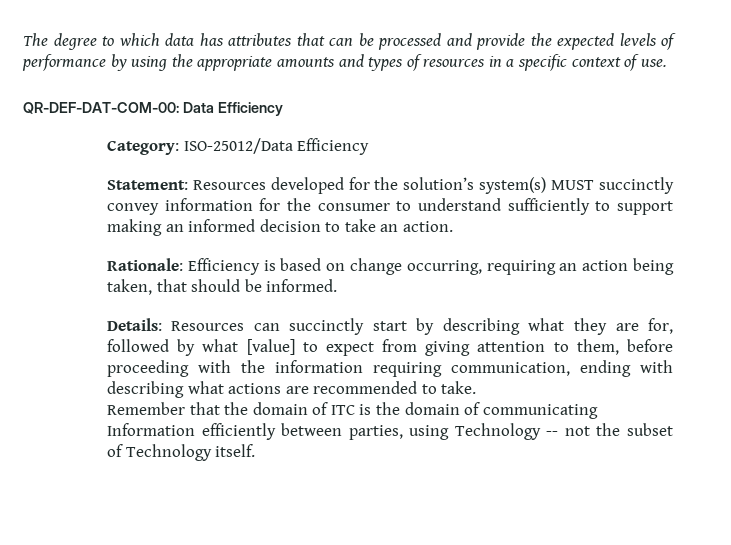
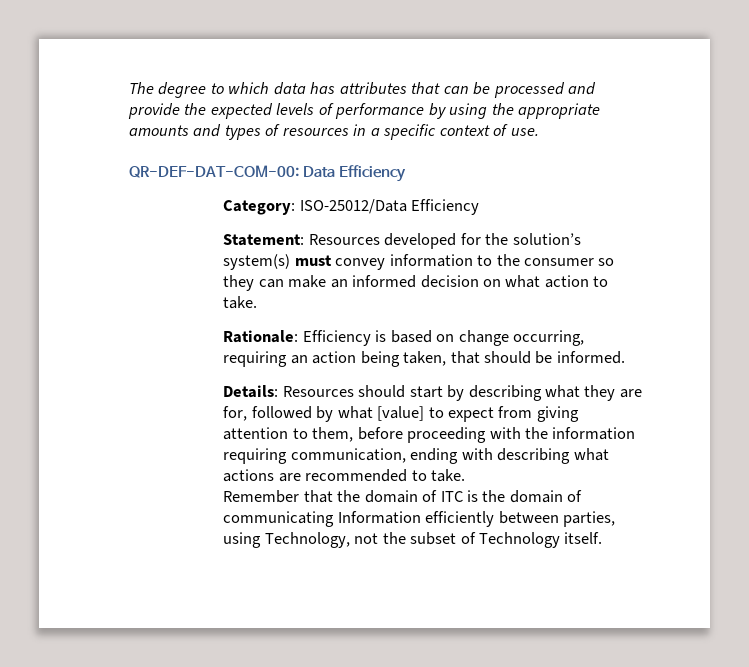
- Statement: Resources developed for the solution’s system(s) MUST succinctly convey information for the consumer to understand sufficiently to support making an informed decision to take an action.
+ Statement: Resources developed for the solution’s system(s) must convey information to the consumer so they can make an informed decision on what action to take.
- Details: Resources can succinctly start by describing what they are for, followed by what [value] to expect from giving attention to them, before proceeding with the information requiring communication, ending with describing what actions are recommended to take.
+ Details: Resources should start by describing what they are for, followed by what [value] to expect from giving attention to them, before proceeding with the information requiring communication, ending with describing what actions are recommended to take.
- Remember that the domain of ITC is the domain of communicating Information efficiently between parties, using Technology -- not the subset of Technology itself.
+ Remember that the domain of ITC is the domain of communicating Information efficiently between parties, using Technology, not the subset of Technology itself.

